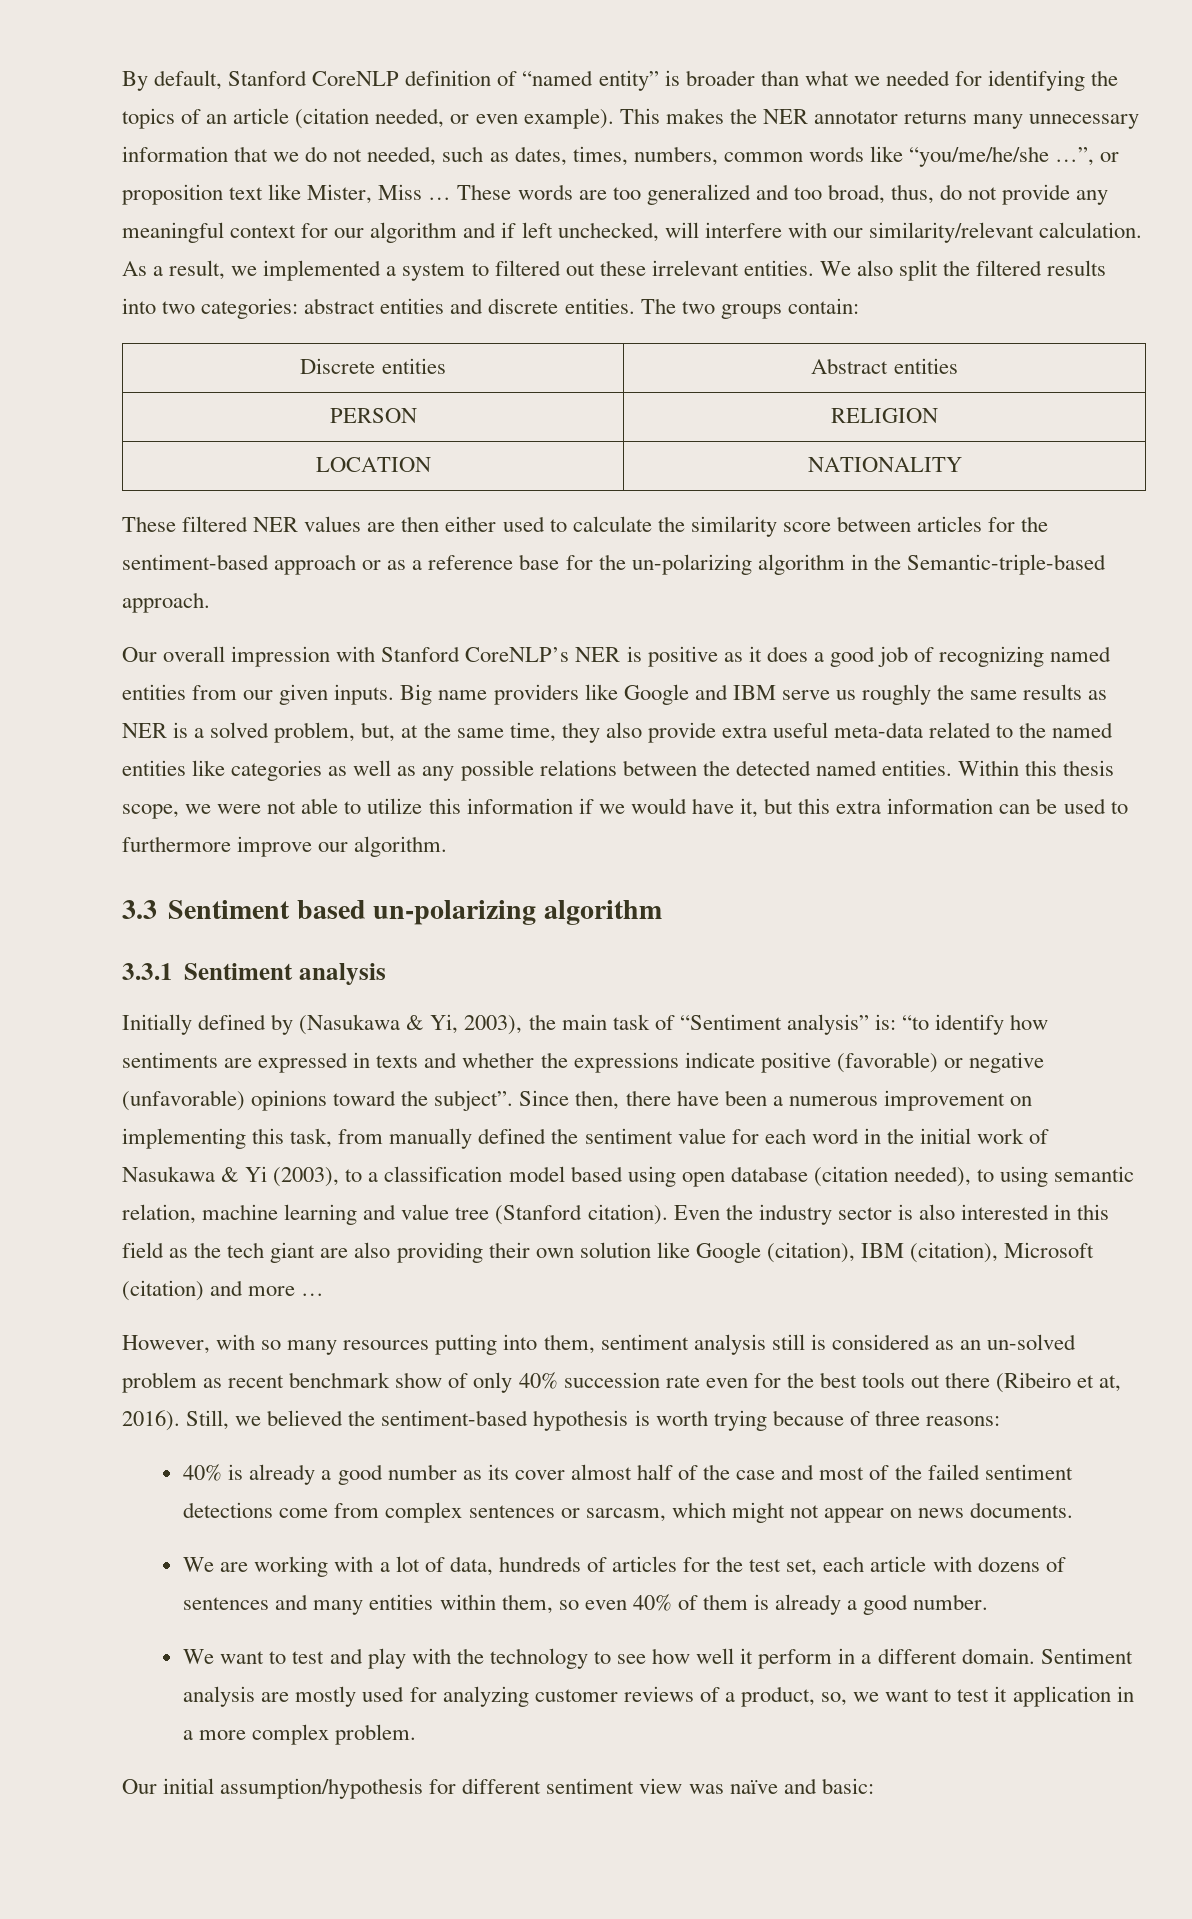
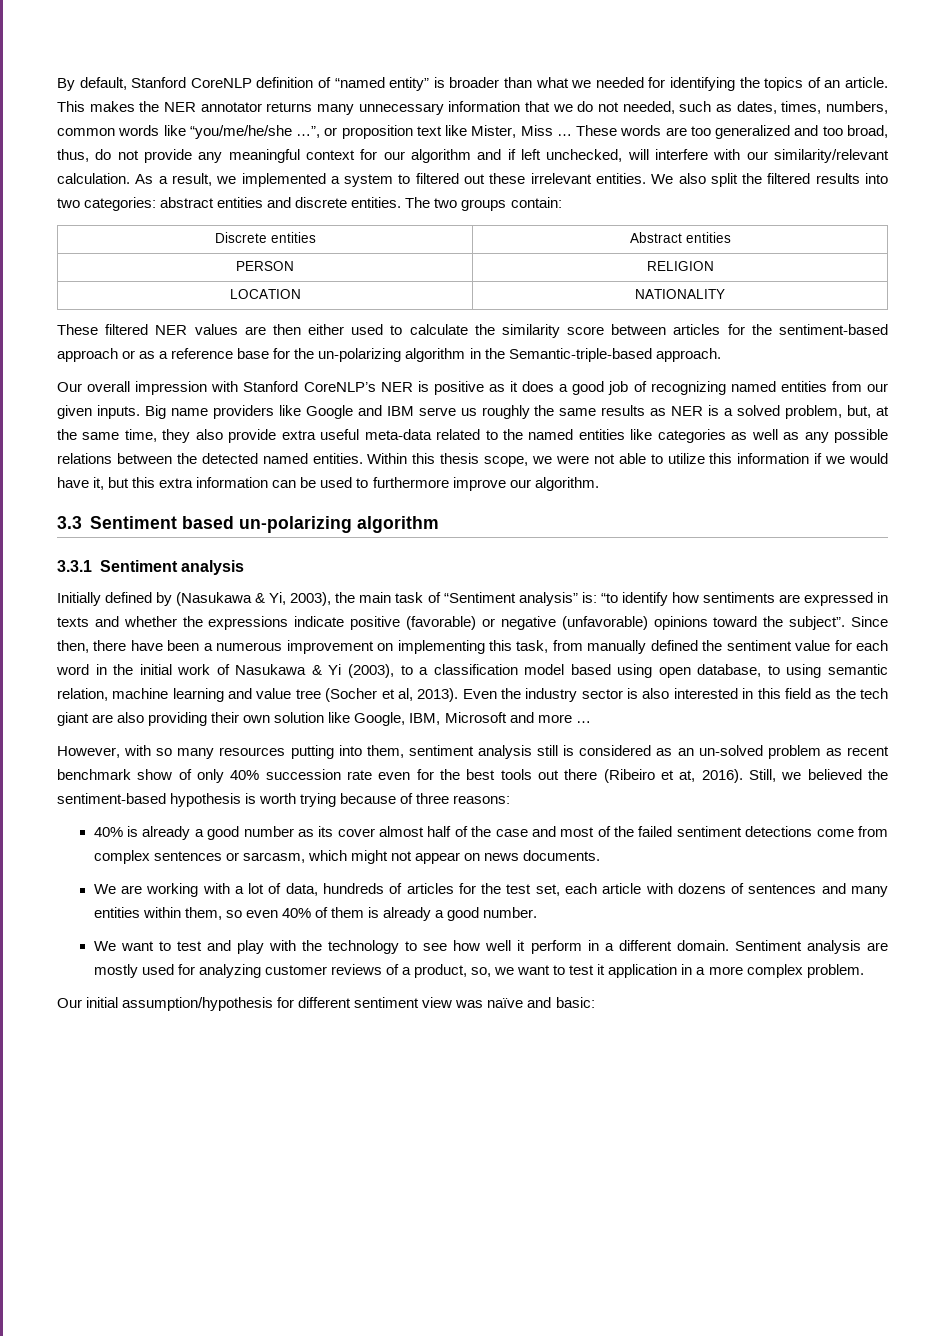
- By default, Stanford CoreNLP definition of “named entity” is broader than what we needed for identifying the topics of an article (citation needed, or even example).
+ By default, Stanford CoreNLP definition of “named entity” is broader than what we needed for identifying the topics of an article.
- Since then, there have been a numerous improvement on implementing this task, from manually defined the sentiment value for each word in the initial work of Nasukawa & Yi (2003), to a classification model based using open database (citation needed), to using semantic relation, machine learning and value tree (Stanford citation).
+ Since then, there have been a numerous improvement on implementing this task, from manually defined the sentiment value for each word in the initial work of Nasukawa & Yi (2003), to a classification model based using open database, to using semantic relation, machine learning and value tree (Socher et al, 2013).
- Even the industry sector is also interested in this field as the tech giant are also providing their own solution like Google (citation), IBM (citation), Microsoft (citation) and more …
+ Even the industry sector is also interested in this field as the tech giant are also providing their own solution like Google, IBM, Microsoft and more …

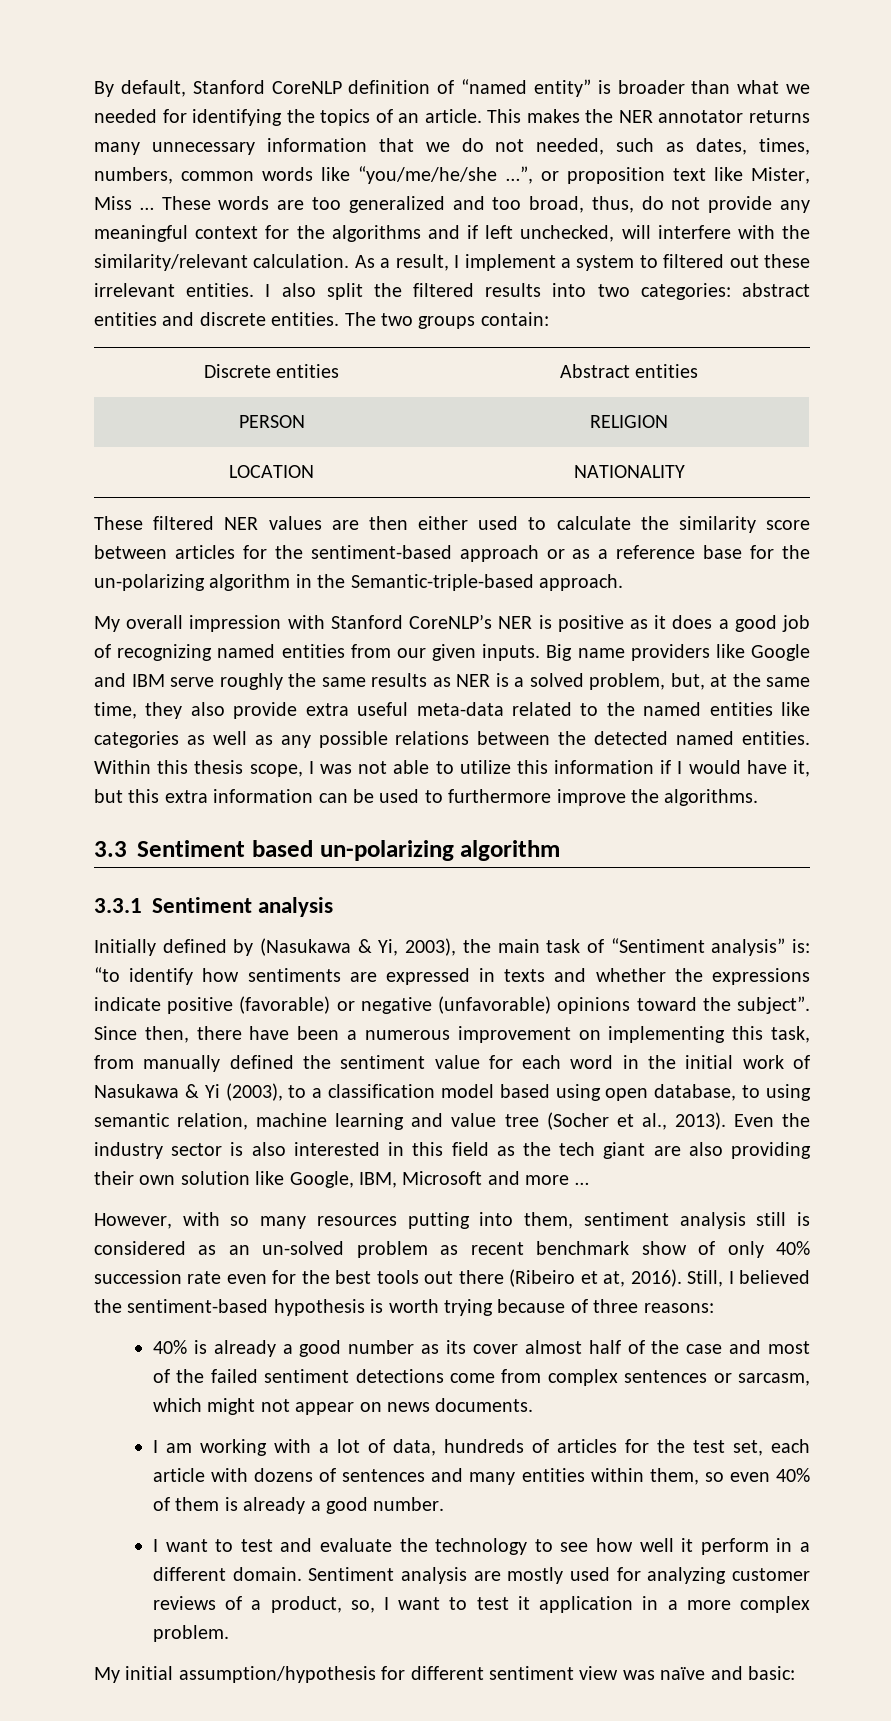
- These words are too generalized and too broad, thus, do not provide any meaningful context for our algorithm and if left unchecked, will interfere with our similarity/relevant calculation.
+ These words are too generalized and too broad, thus, do not provide any meaningful context for the algorithms and if left unchecked, will interfere with the similarity/relevant calculation.
- As a result, we implemented a system to filtered out these irrelevant entities.
+ As a result, I implement a system to filtered out these irrelevant entities.
- We also split the filtered results into two categories: abstract entities and discrete entities.
+ I also split the filtered results into two categories: abstract entities and discrete entities.
- Our overall impression with Stanford CoreNLP’s NER is positive as it does a good job of recognizing named entities from our given inputs.
+ My overall impression with Stanford CoreNLP’s NER is positive as it does a good job of recognizing named entities from our given inputs.
- Big name providers like Google and IBM serve us roughly the same results as NER is a solved problem, but, at the same time, they also provide extra useful meta-data related to the named entities like categories as well as any possible relations between the detected named entities.
+ Big name providers like Google and IBM serve roughly the same results as NER is a solved problem, but, at the same time, they also provide extra useful meta-data related to the named entities like categories as well as any possible relations between the detected named entities.
- Within this thesis scope, we were not able to utilize this information if we would have it, but this extra information can be used to furthermore improve our algorithm.
+ Within this thesis scope, I was not able to utilize this information if I would have it, but this extra information can be used to furthermore improve the algorithms.
- Since then, there have been a numerous improvement on implementing this task, from manually defined the sentiment value for each word in the initial work of Nasukawa & Yi (2003), to a classification model based using open database, to using semantic relation, machine learning and value tree (Socher et al, 2013).
+ Since then, there have been a numerous improvement on implementing this task, from manually defined the sentiment value for each word in the initial work of Nasukawa & Yi (2003), to a classification model based using open database, to using semantic relation, machine learning and value tree (Socher et al., 2013).
- Still, we believed the sentiment-based hypothesis is worth trying because of three reasons:
+ Still, I believed the sentiment-based hypothesis is worth trying because of three reasons:
- We are working with a lot of data, hundreds of articles for the test set, each article with dozens of sentences and many entities within them, so even 40% of them is already a good number.
+ I am working with a lot of data, hundreds of articles for the test set, each article with dozens of sentences and many entities within them, so even 40% of them is already a good number.
- We want to test and play with the technology to see how well it perform in a different domain.
+ I want to test and evaluate the technology to see how well it perform in a different domain.
- Sentiment analysis are mostly used for analyzing customer reviews of a product, so, we want to test it application in a more complex problem.
+ Sentiment analysis are mostly used for analyzing customer reviews of a product, so, I want to test it application in a more complex problem.
- Our initial assumption/hypothesis for different sentiment view was naïve and basic:
+ My initial assumption/hypothesis for different sentiment view was naïve and basic:

